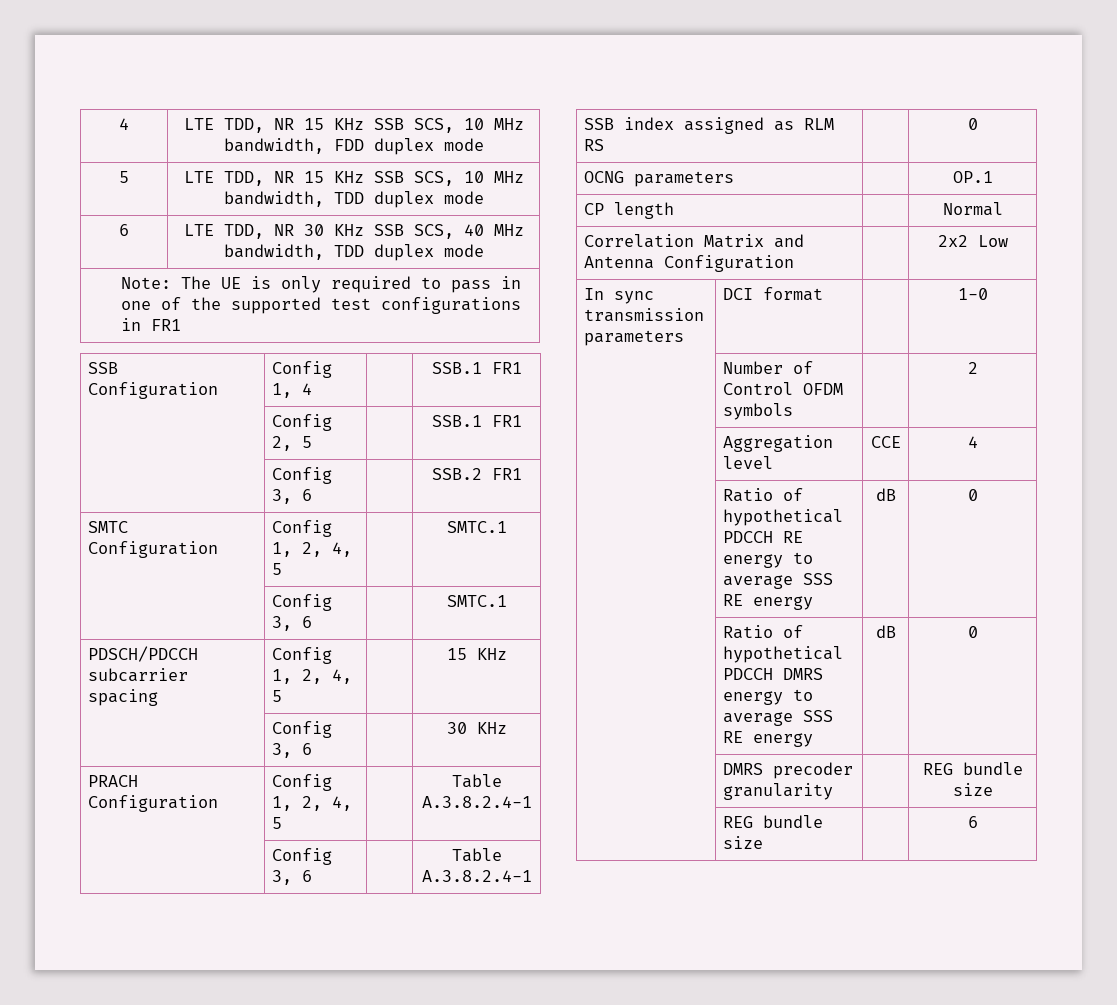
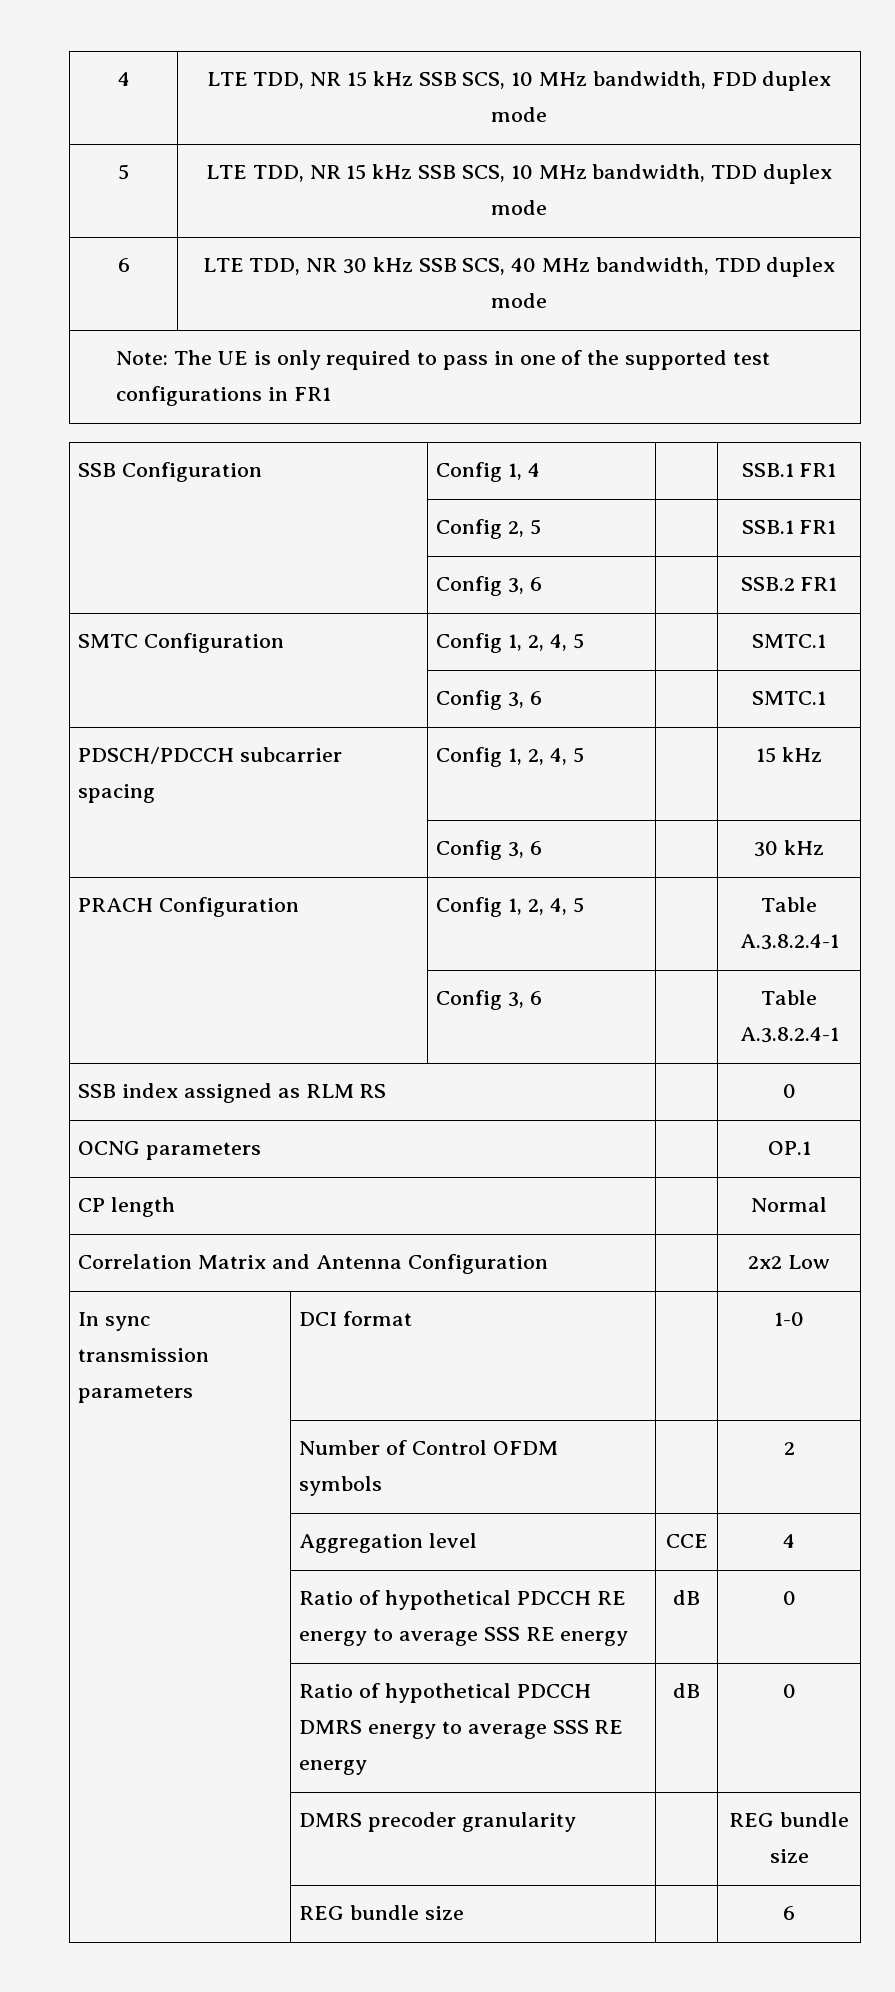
- 4 | LTE TDD, NR 15 KHz SSB SCS, 10 MHz bandwidth, FDD duplex mode
+ 4 | LTE TDD, NR 15 kHz SSB SCS, 10 MHz bandwidth, FDD duplex mode
- 5 | LTE TDD, NR 15 KHz SSB SCS, 10 MHz bandwidth, TDD duplex mode
+ 5 | LTE TDD, NR 15 kHz SSB SCS, 10 MHz bandwidth, TDD duplex mode
- 6 | LTE TDD, NR 30 KHz SSB SCS, 40 MHz bandwidth, TDD duplex mode
+ 6 | LTE TDD, NR 30 kHz SSB SCS, 40 MHz bandwidth, TDD duplex mode
- PDSCH/PDCCH subcarrier spacing | Config 1, 2, 4, 5 | | 15 KHz
+ PDSCH/PDCCH subcarrier spacing | Config 1, 2, 4, 5 | | 15 kHz
- | Config 3, 6 | | 30 KHz
+ | Config 3, 6 | | 30 kHz

